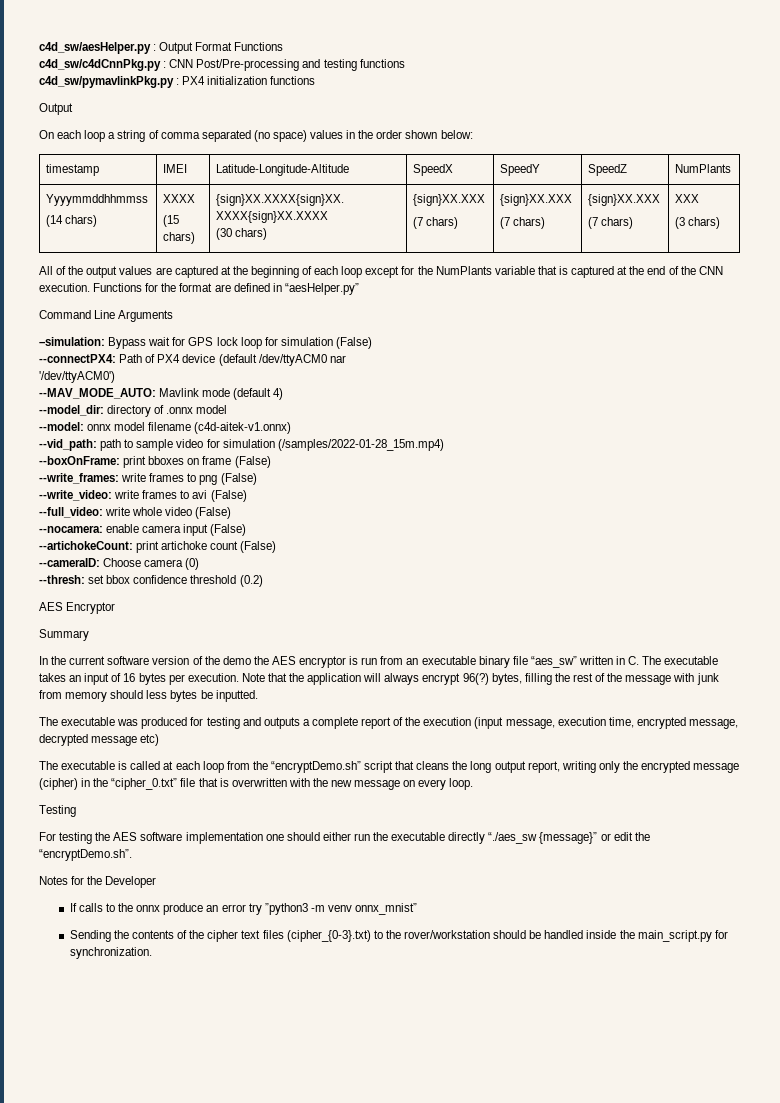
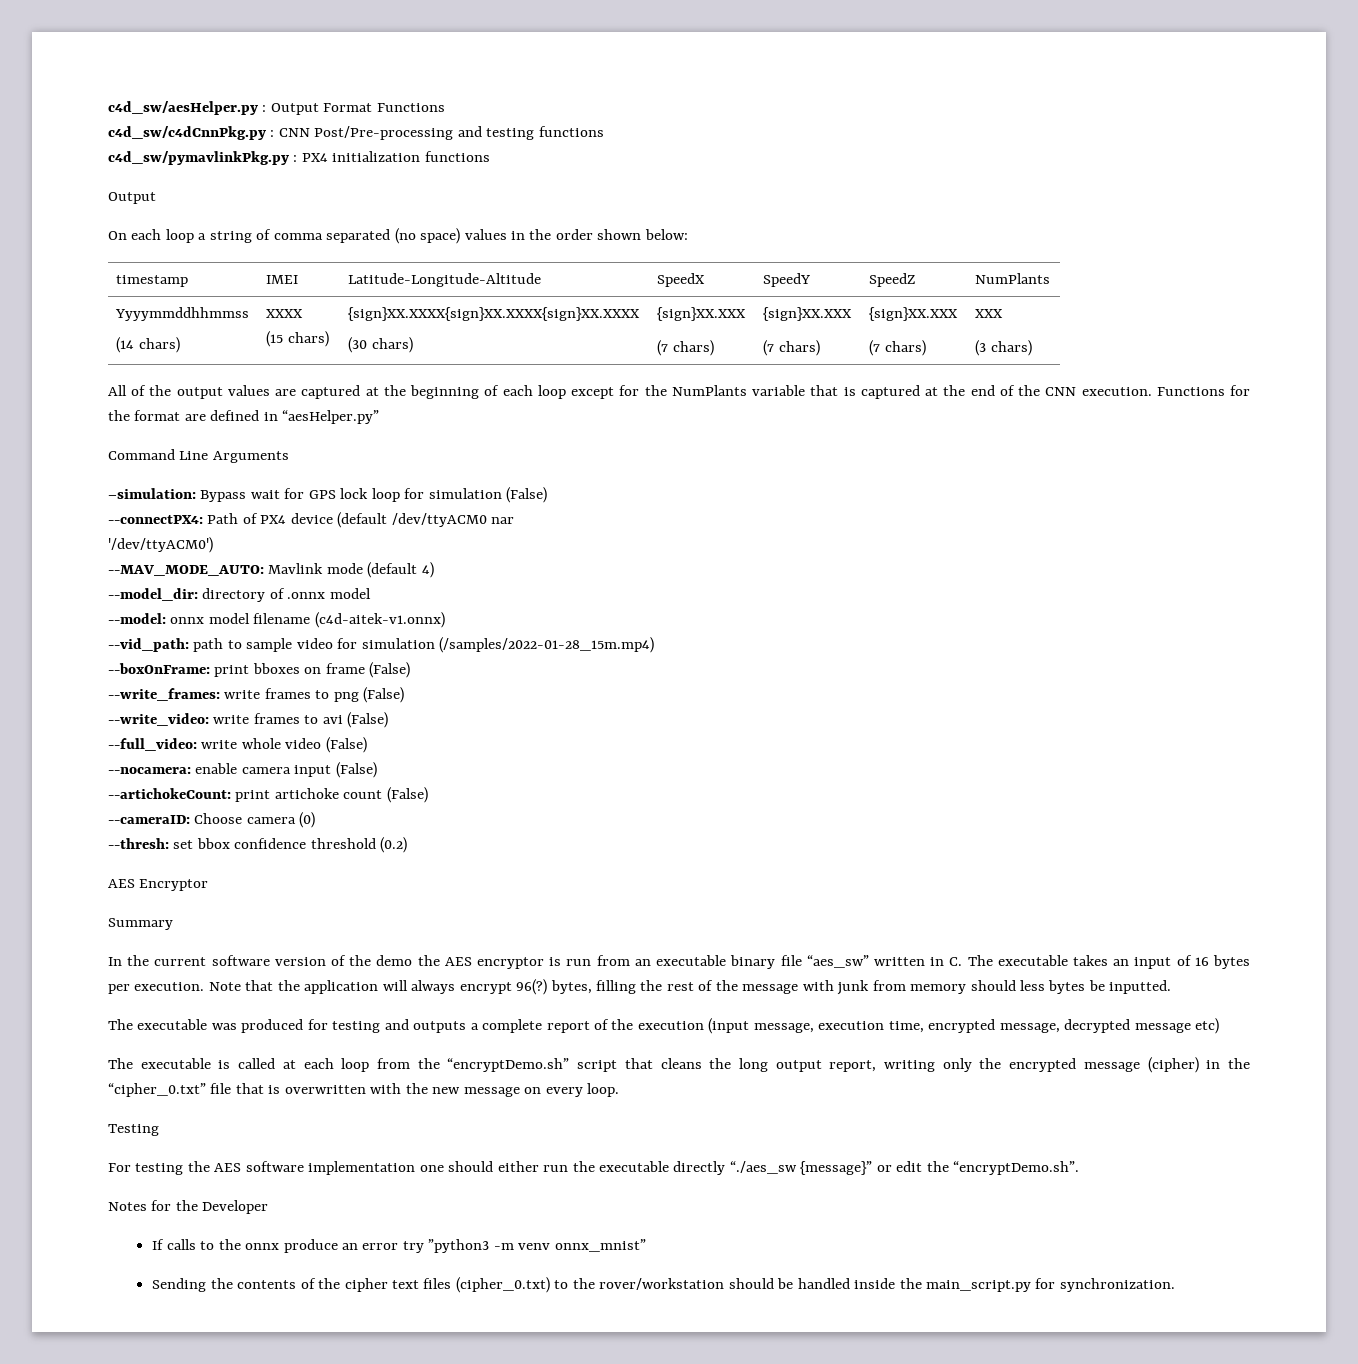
- Sending the contents of the cipher text files (cipher_{0-3}.txt) to the rover/workstation should be handled inside the main_script.py for synchronization.
+ Sending the contents of the cipher text files (cipher_0.txt) to the rover/workstation should be handled inside the main_script.py for synchronization.

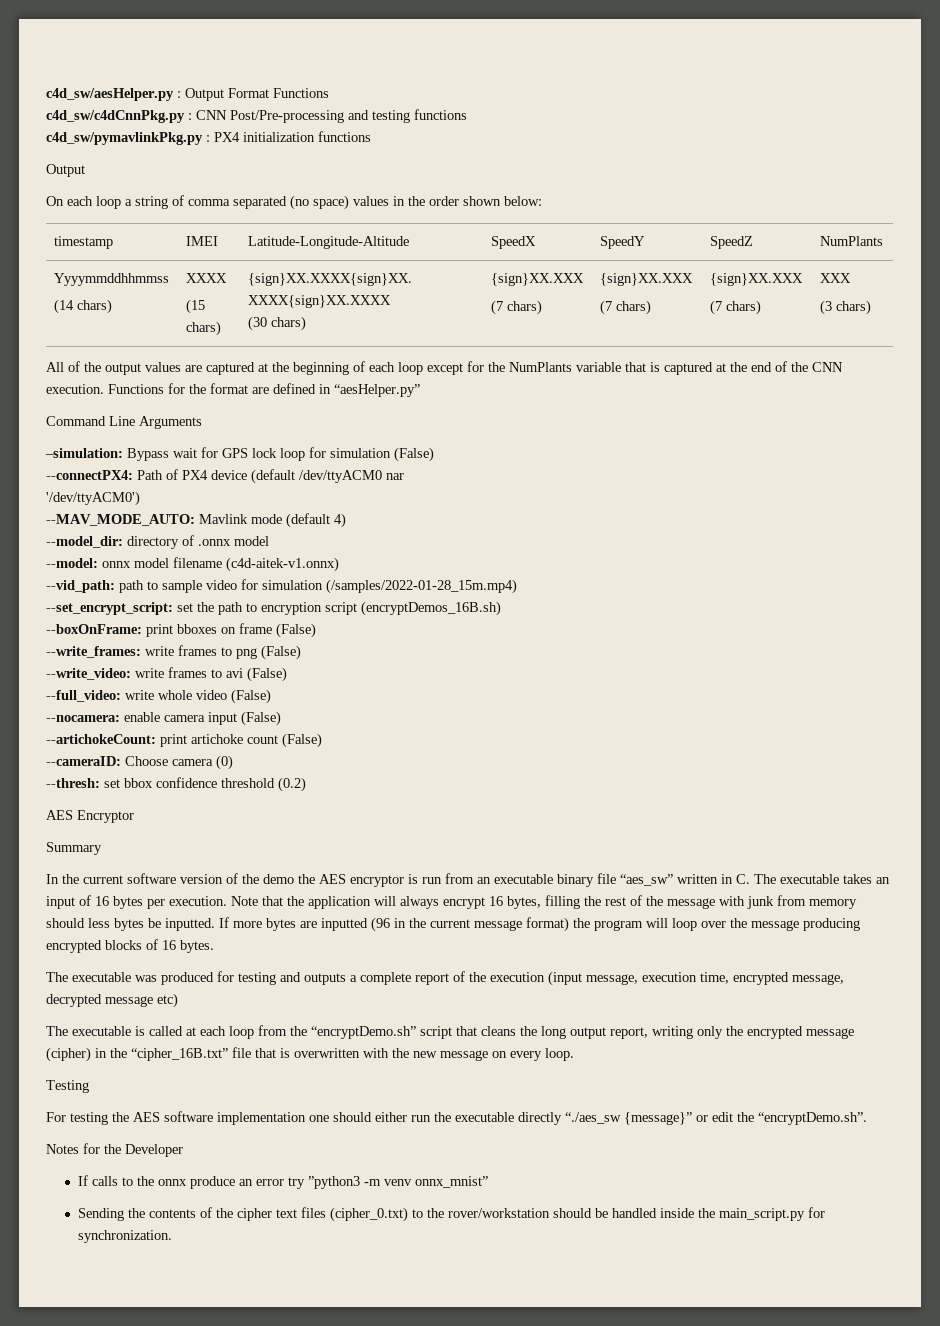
+ --set_encrypt_script: set the path to encryption script (encryptDemos_16B.sh)
- Note that the application will always encrypt 96(?) bytes, filling the rest of the message with junk from memory should less bytes be inputted.
+ Note that the application will always encrypt 16 bytes, filling the rest of the message with junk from memory should less bytes be inputted. If more bytes are inputted (96 in the current message format) the program will loop over the message producing encrypted blocks of 16 bytes.
- The executable is called at each loop from the “encryptDemo.sh” script that cleans the long output report, writing only the encrypted message (cipher) in the “cipher_0.txt” file that is overwritten with the new message on every loop.
+ The executable is called at each loop from the “encryptDemo.sh” script that cleans the long output report, writing only the encrypted message (cipher) in the “cipher_16B.txt” file that is overwritten with the new message on every loop.

